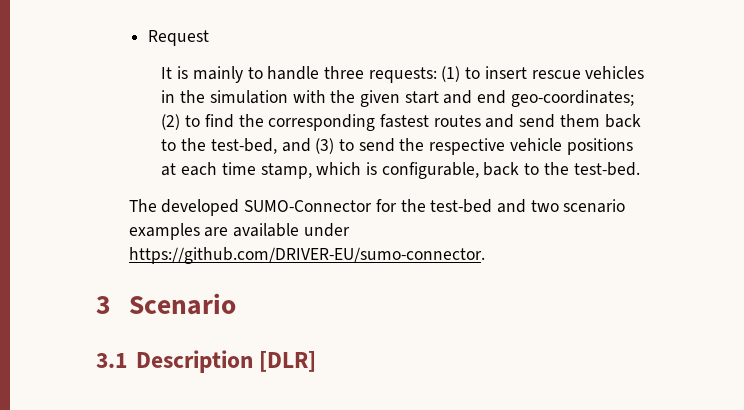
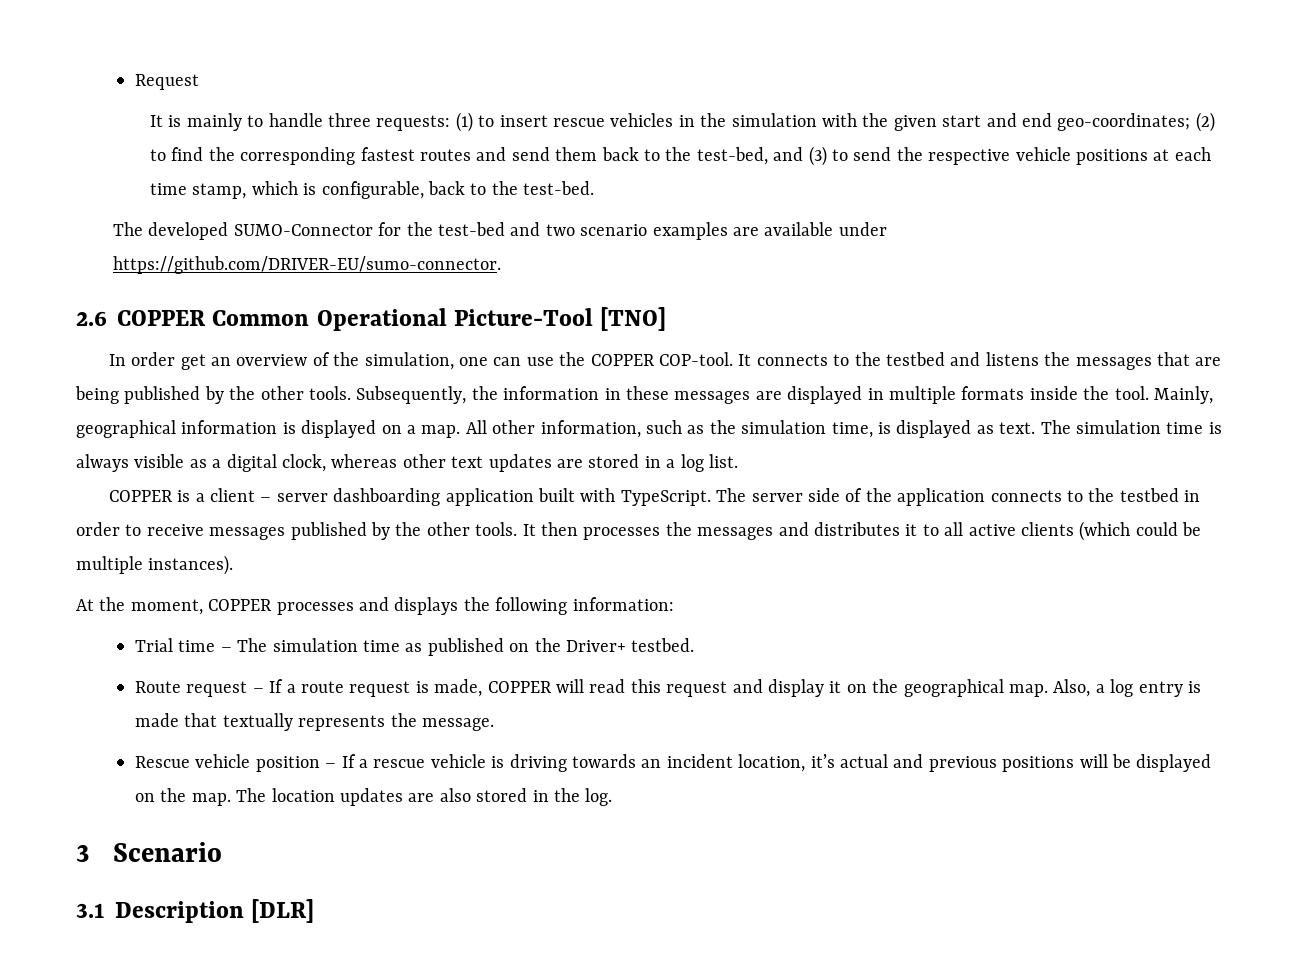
+ 2.6 COPPER Common Operational Picture-Tool [TNO]
+ In order get an overview of the simulation, one can use the COPPER COP-tool. It connects to the testbed and listens the messages that are being published by the other tools. Subsequently, the information in these messages are displayed in multiple formats inside the tool. Mainly, geographical information is displayed on a map. All other information, such as the simulation time, is displayed as text. The simulation time is always visible as a digital clock, whereas other text updates are stored in a log list.
+ COPPER is a client – server dashboarding application built with TypeScript. The server side of the application connects to the testbed in order to receive messages published by the other tools. It then processes the messages and distributes it to all active clients (which could be multiple instances).
+ At the moment, COPPER processes and displays the following information:
+ Trial time – The simulation time as published on the Driver+ testbed.
+ Route request – If a route request is made, COPPER will read this request and display it on the geographical map. Also, a log entry is made that textually represents the message.
+ Rescue vehicle position – If a rescue vehicle is driving towards an incident location, it’s actual and previous positions will be displayed on the map. The location updates are also stored in the log.

